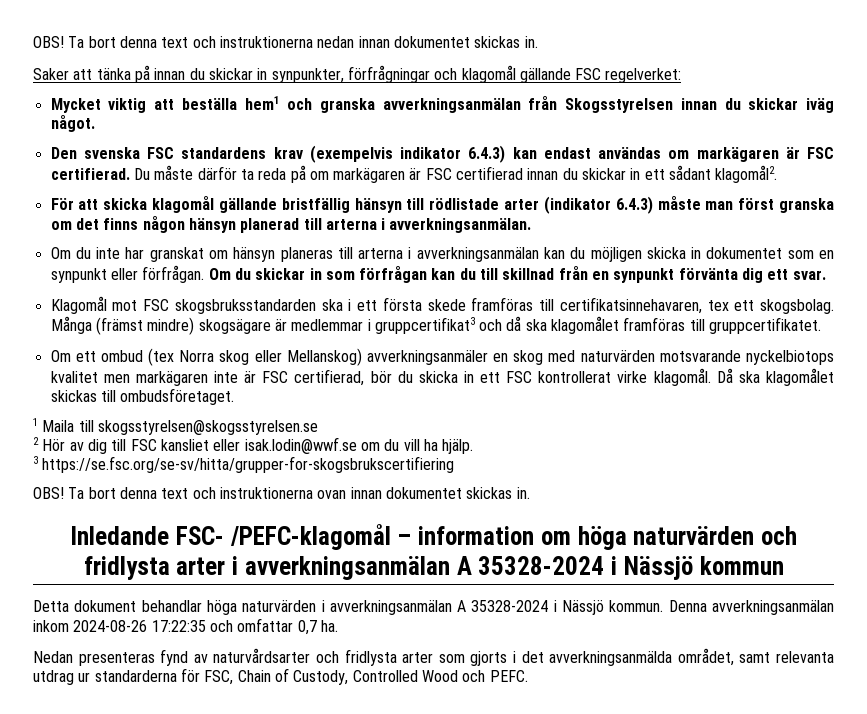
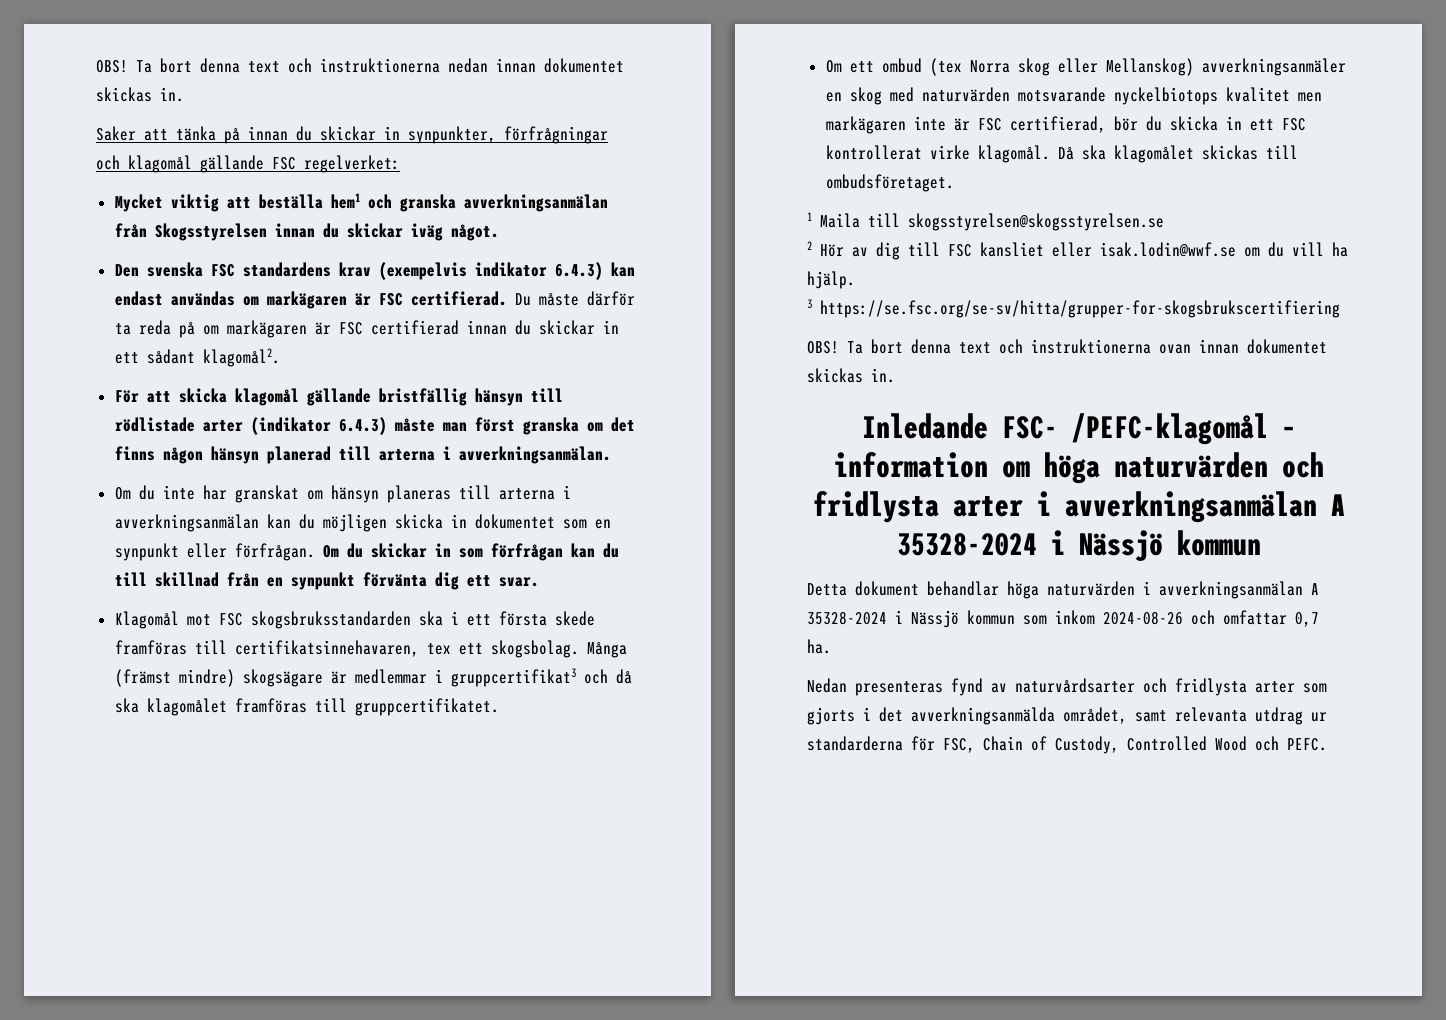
- Detta dokument behandlar höga naturvärden i avverkningsanmälan A 35328-2024 i Nässjö kommun. Denna avverkningsanmälan inkom 2024-08-26 17:22:35 och omfattar 0,7 ha.
+ Detta dokument behandlar höga naturvärden i avverkningsanmälan A 35328-2024 i Nässjö kommun som inkom 2024-08-26 och omfattar 0,7 ha.

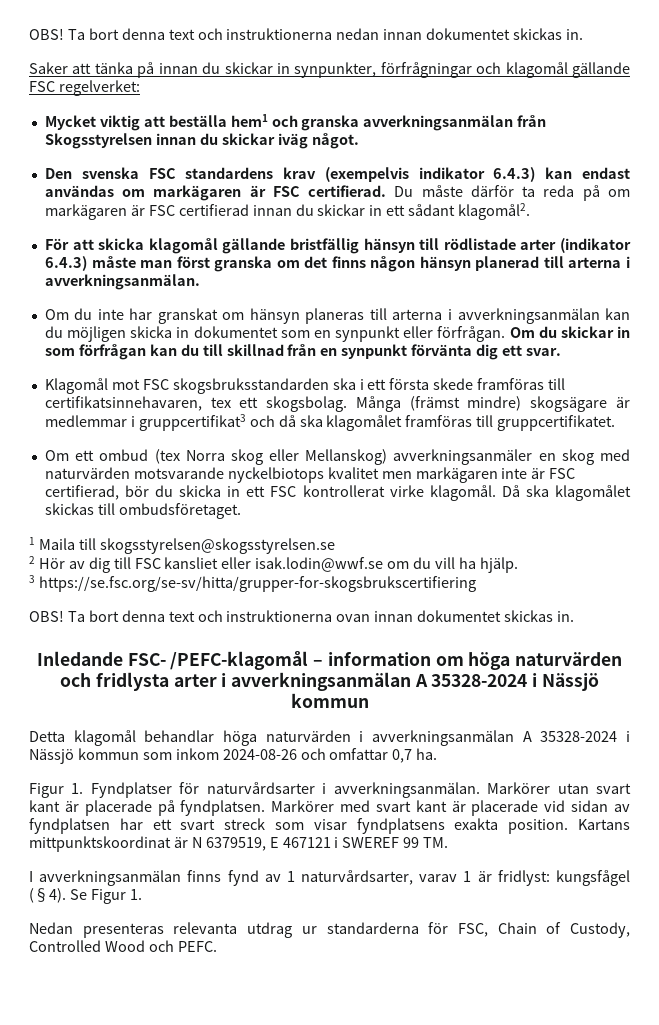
- Detta dokument behandlar höga naturvärden i avverkningsanmälan A 35328-2024 i Nässjö kommun som inkom 2024-08-26 och omfattar 0,7 ha.
+ Detta klagomål behandlar höga naturvärden i avverkningsanmälan A 35328-2024 i Nässjö kommun som inkom 2024-08-26 och omfattar 0,7 ha.
- Nedan presenteras fynd av naturvårdsarter och fridlysta arter som gjorts i det avverkningsanmälda området, samt relevanta utdrag ur standarderna för FSC, Chain of Custody, Controlled Wood och PEFC.
+ Figur 1. Fyndplatser för naturvårdsarter i avverkningsanmälan. Markörer utan svart kant är placerade på fyndplatsen. Markörer med svart kant är placerade vid sidan av fyndplatsen har ett svart streck som visar fyndplatsens exakta position. Kartans mittpunktskoordinat är N 6379519, E 467121 i SWEREF 99 TM.
+ I avverkningsanmälan finns fynd av 1 naturvårdsarter, varav 1 är fridlyst: kungsfågel (§4). Se Figur 1.
+ Nedan presenteras relevanta utdrag ur standarderna för FSC, Chain of Custody, Controlled Wood och PEFC.

